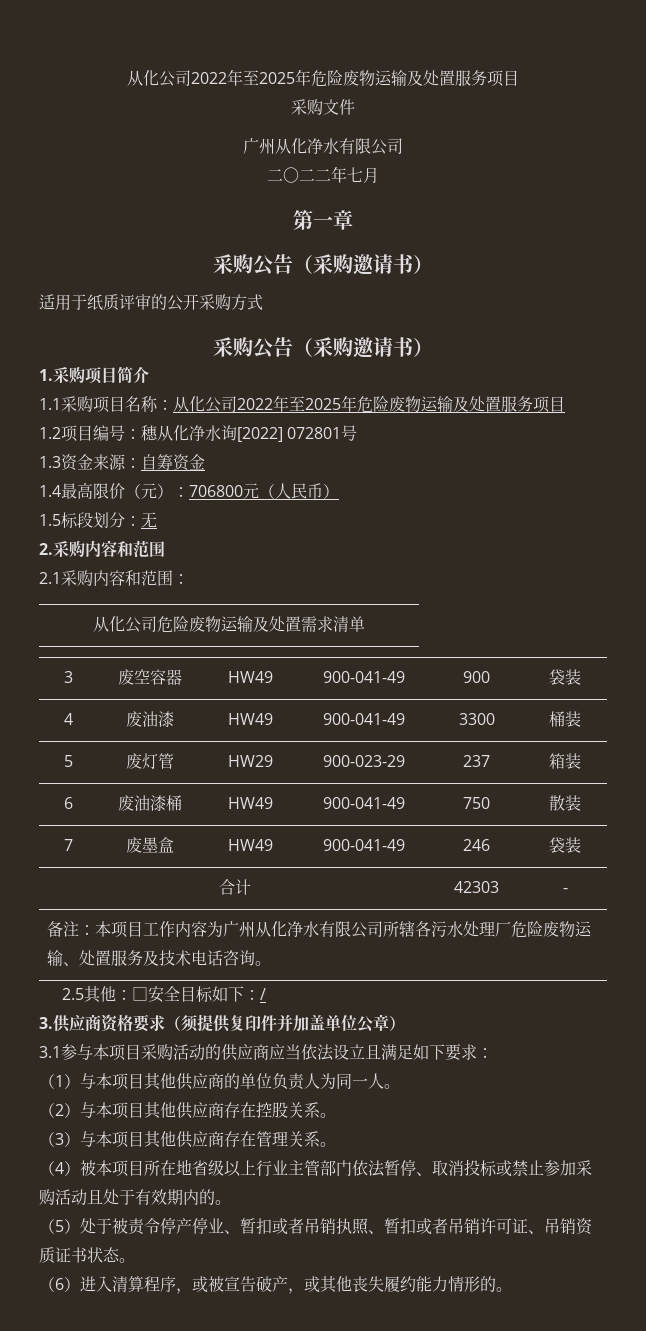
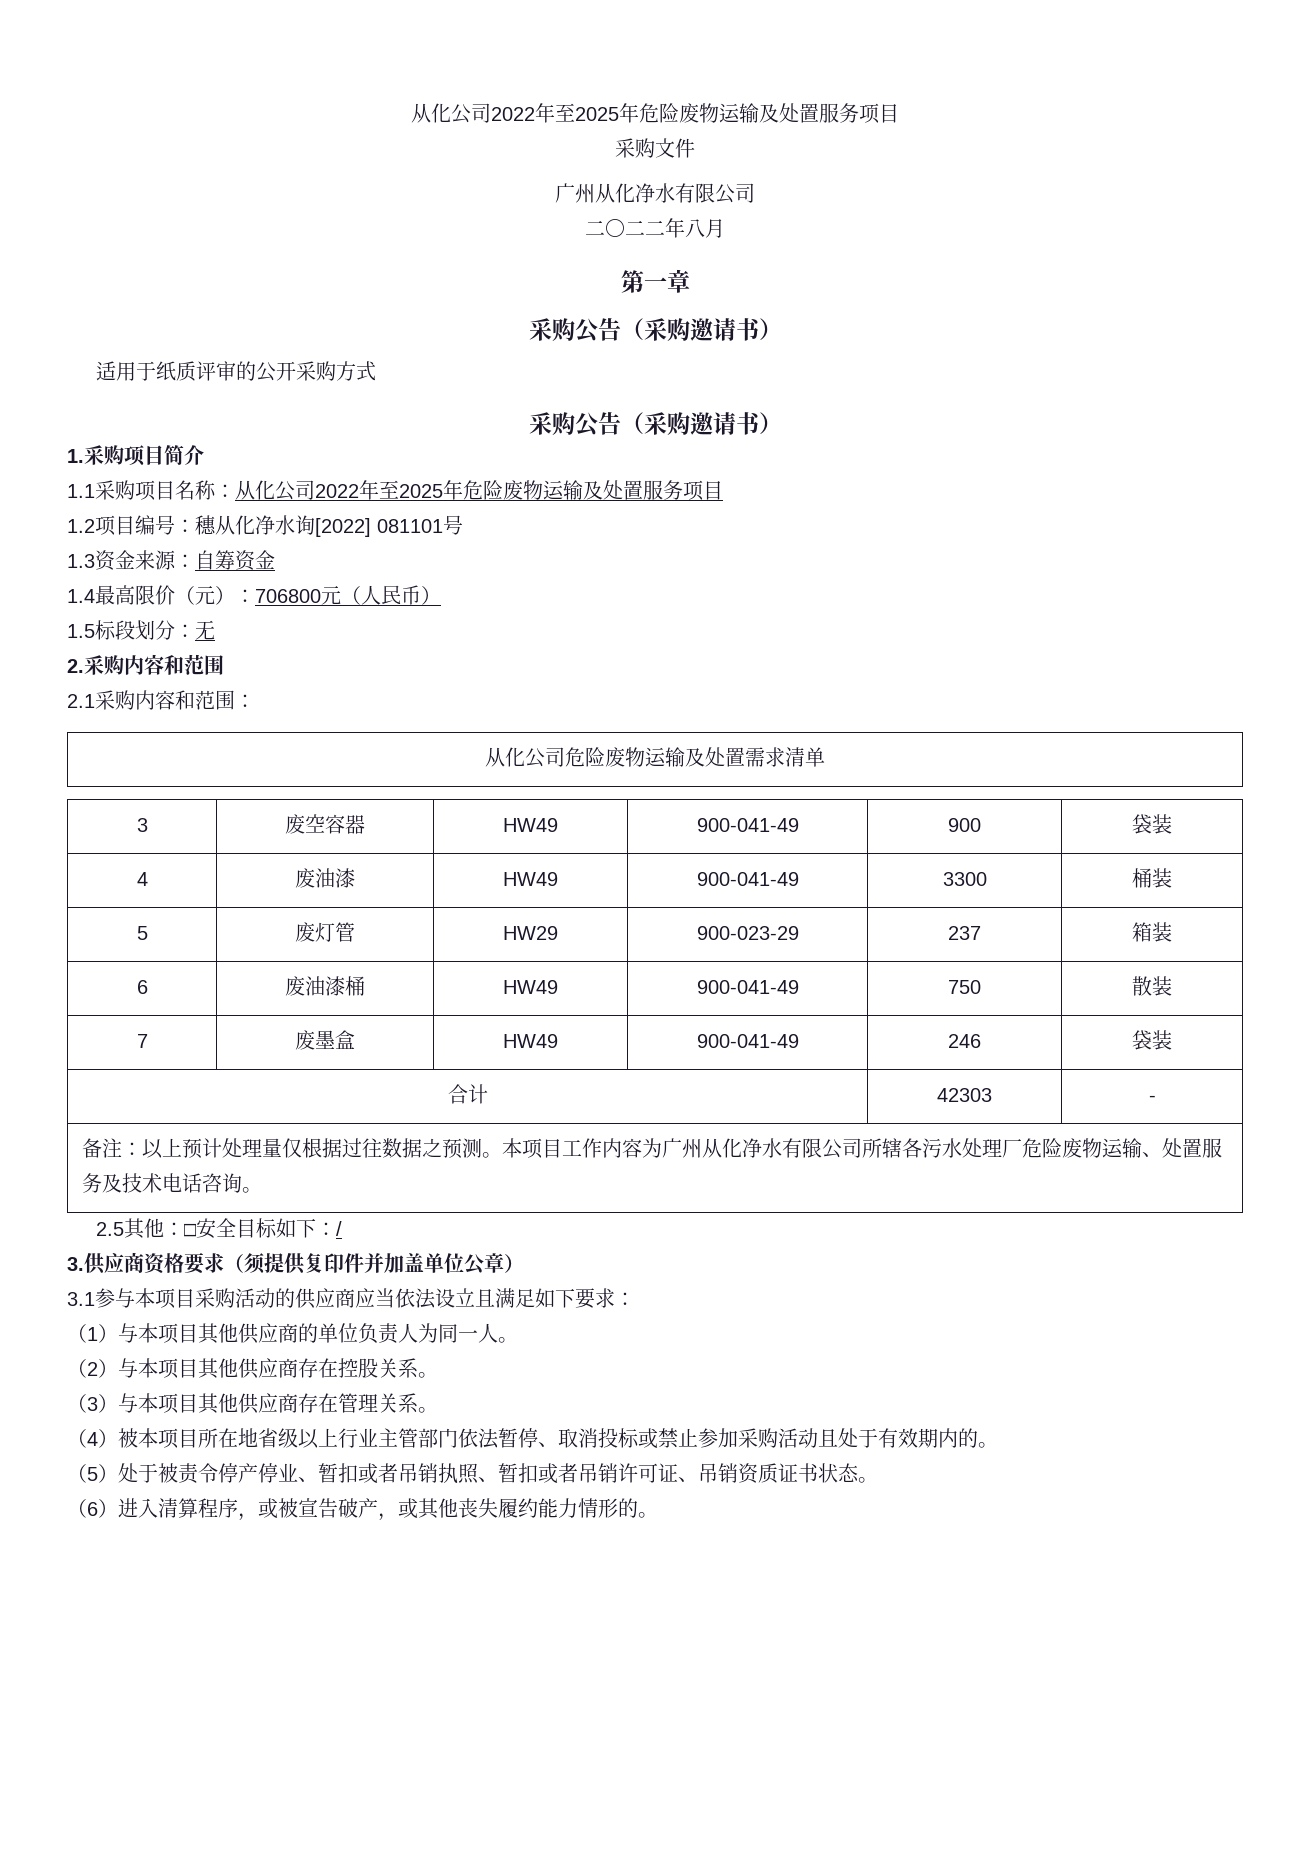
- 二〇二二年七月
+ 二〇二二年八月
- 1.2项目编号：穗从化净水询[2022] 072801号
+ 1.2项目编号：穗从化净水询[2022] 081101号
- 备注：本项目工作内容为广州从化净水有限公司所辖各污水处理厂危险废物运输、处置服务及技术电话咨询。
+ 备注：以上预计处理量仅根据过往数据之预测。本项目工作内容为广州从化净水有限公司所辖各污水处理厂危险废物运输、处置服务及技术电话咨询。

